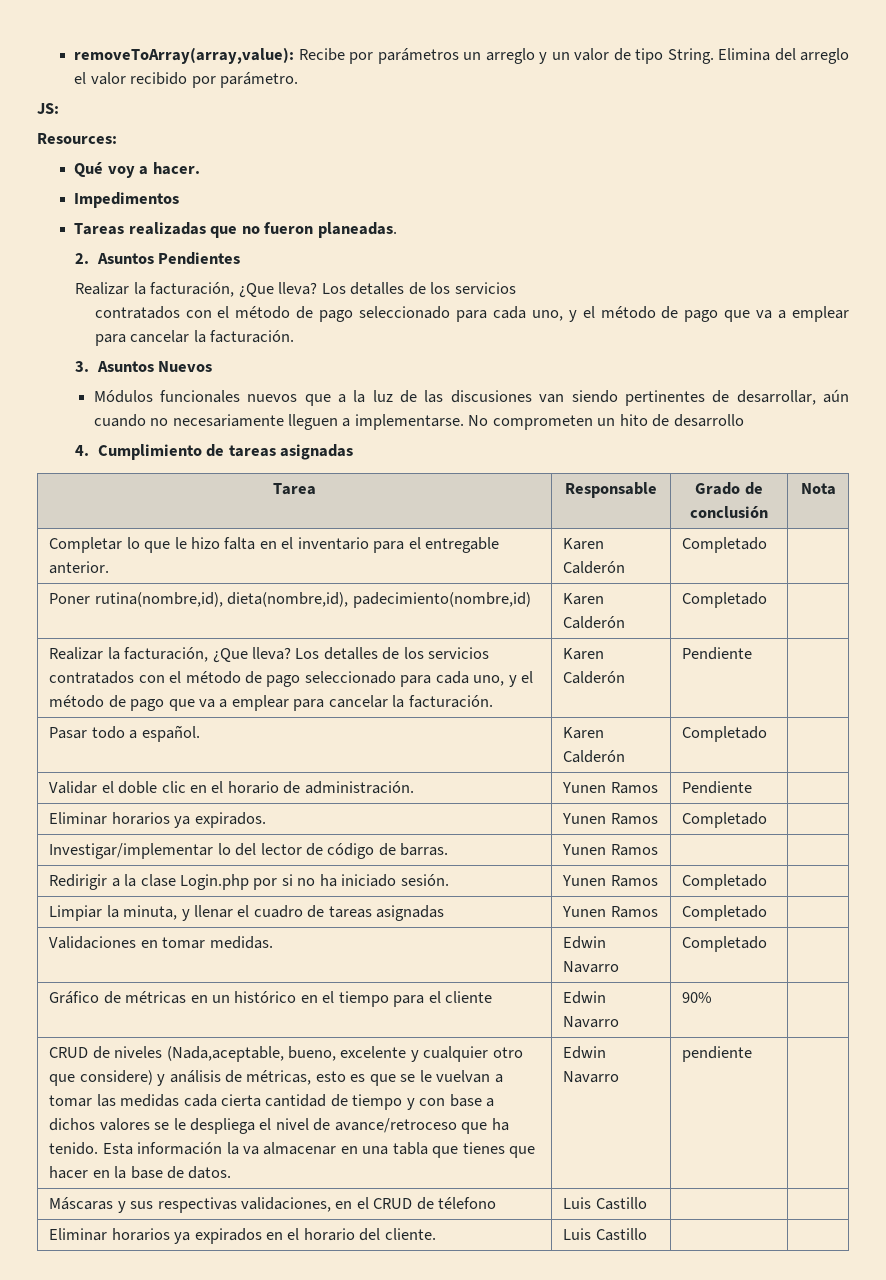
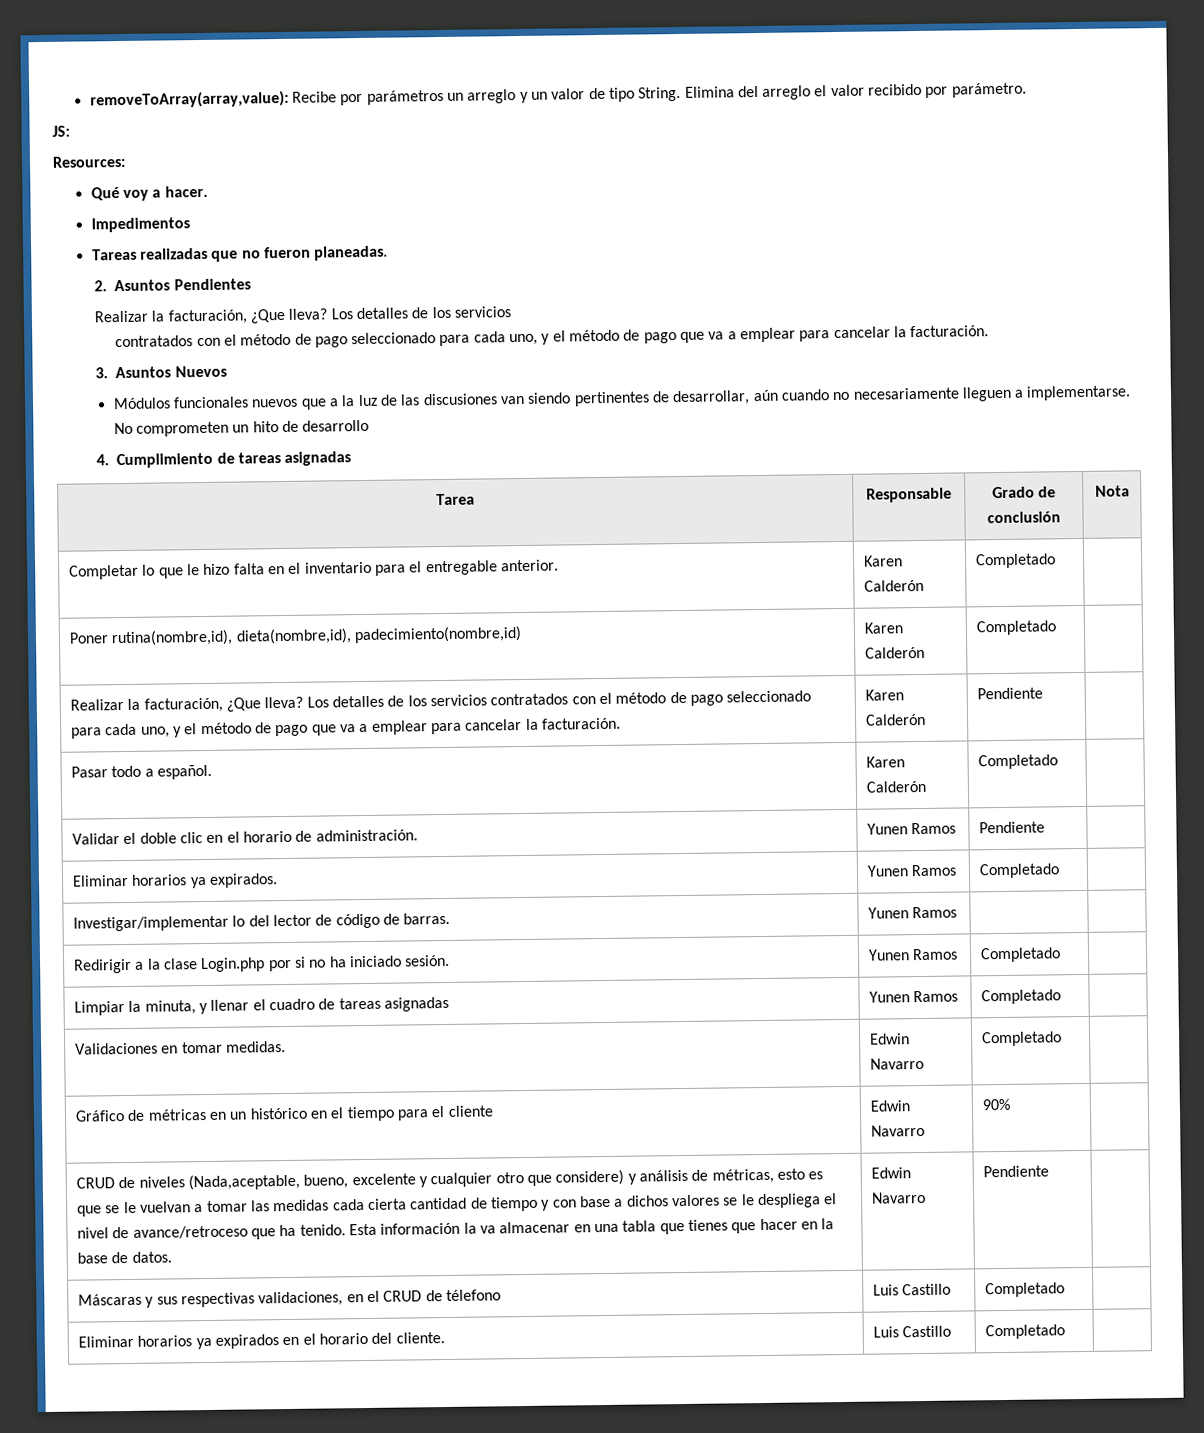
- Edwin Navarro | pendiente
+ Edwin Navarro | Pendiente
- Máscaras y sus respectivas validaciones, en el CRUD de télefono | Luis Castillo | |
+ Máscaras y sus respectivas validaciones, en el CRUD de télefono | Luis Castillo | Completado |
- Eliminar horarios ya expirados en el horario del cliente. | Luis Castillo | |
+ Eliminar horarios ya expirados en el horario del cliente. | Luis Castillo | Completado |

